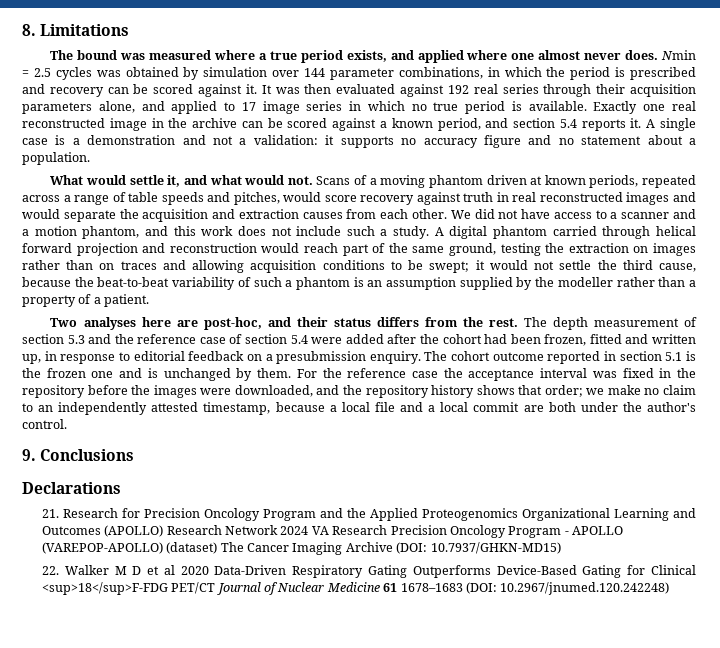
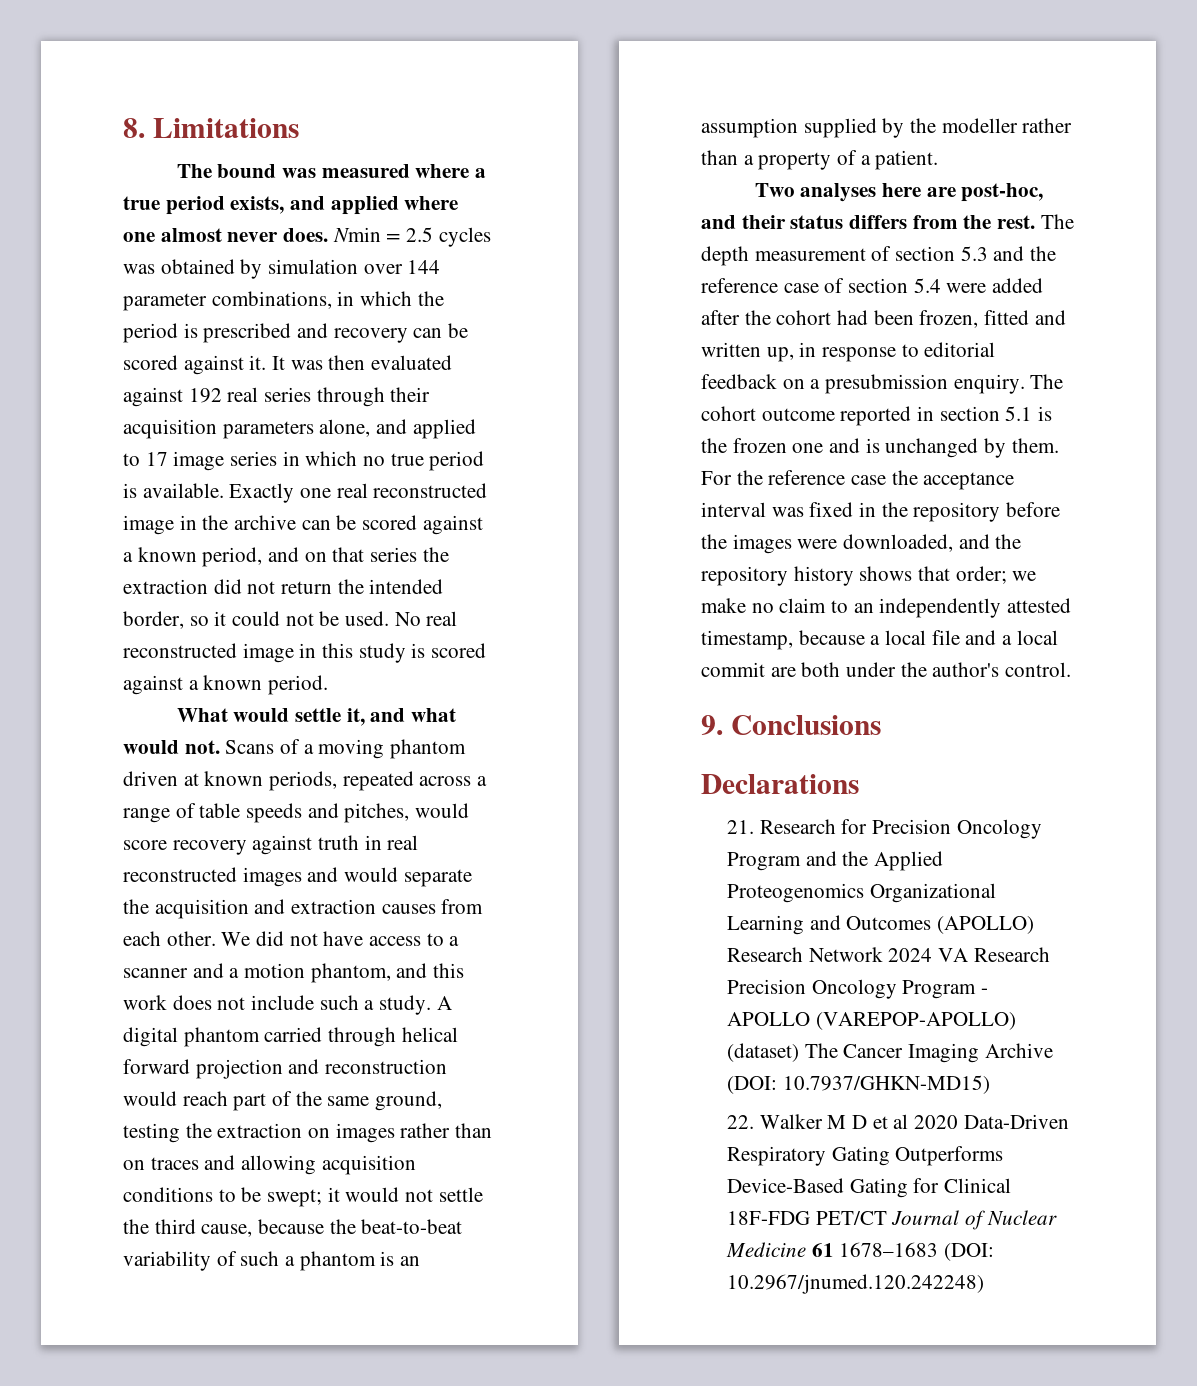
- Exactly one real reconstructed image in the archive can be scored against a known period, and section 5.4 reports it. A single case is a demonstration and not a validation: it supports no accuracy figure and no statement about a population.
+ Exactly one real reconstructed image in the archive can be scored against a known period, and on that series the extraction did not return the intended border, so it could not be used. No real reconstructed image in this study is scored against a known period.
- 22. Walker M D et al 2020 Data-Driven Respiratory Gating Outperforms Device-Based Gating for Clinical <sup>18</sup>F-FDG PET/CT Journal of Nuclear Medicine 61 1678–1683 (DOI: 10.2967/jnumed.120.242248)
+ 22. Walker M D et al 2020 Data-Driven Respiratory Gating Outperforms Device-Based Gating for Clinical 18F-FDG PET/CT Journal of Nuclear Medicine 61 1678–1683 (DOI: 10.2967/jnumed.120.242248)

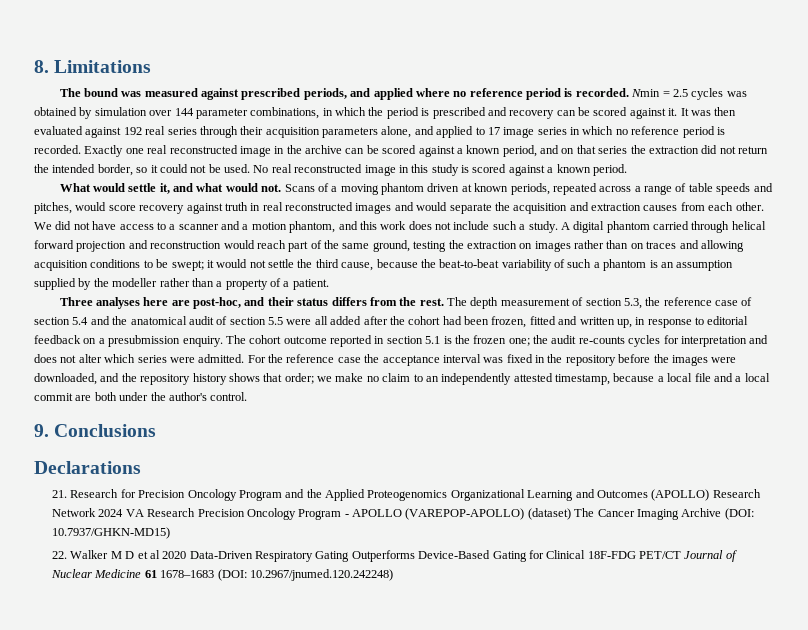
- The bound was measured where a true period exists, and applied where one almost never does.
+ The bound was measured against prescribed periods, and applied where no reference period is recorded.
- It was then evaluated against 192 real series through their acquisition parameters alone, and applied to 17 image series in which no true period is available.
+ It was then evaluated against 192 real series through their acquisition parameters alone, and applied to 17 image series in which no reference period is recorded.
- Two analyses here are post-hoc, and their status differs from the rest.
+ Three analyses here are post-hoc, and their status differs from the rest.
- The depth measurement of section 5.3 and the reference case of section 5.4 were added after the cohort had been frozen, fitted and written up, in response to editorial feedback on a presubmission enquiry.
+ The depth measurement of section 5.3, the reference case of section 5.4 and the anatomical audit of section 5.5 were all added after the cohort had been frozen, fitted and written up, in response to editorial feedback on a presubmission enquiry.
- The cohort outcome reported in section 5.1 is the frozen one and is unchanged by them.
+ The cohort outcome reported in section 5.1 is the frozen one; the audit re-counts cycles for interpretation and does not alter which series were admitted.

